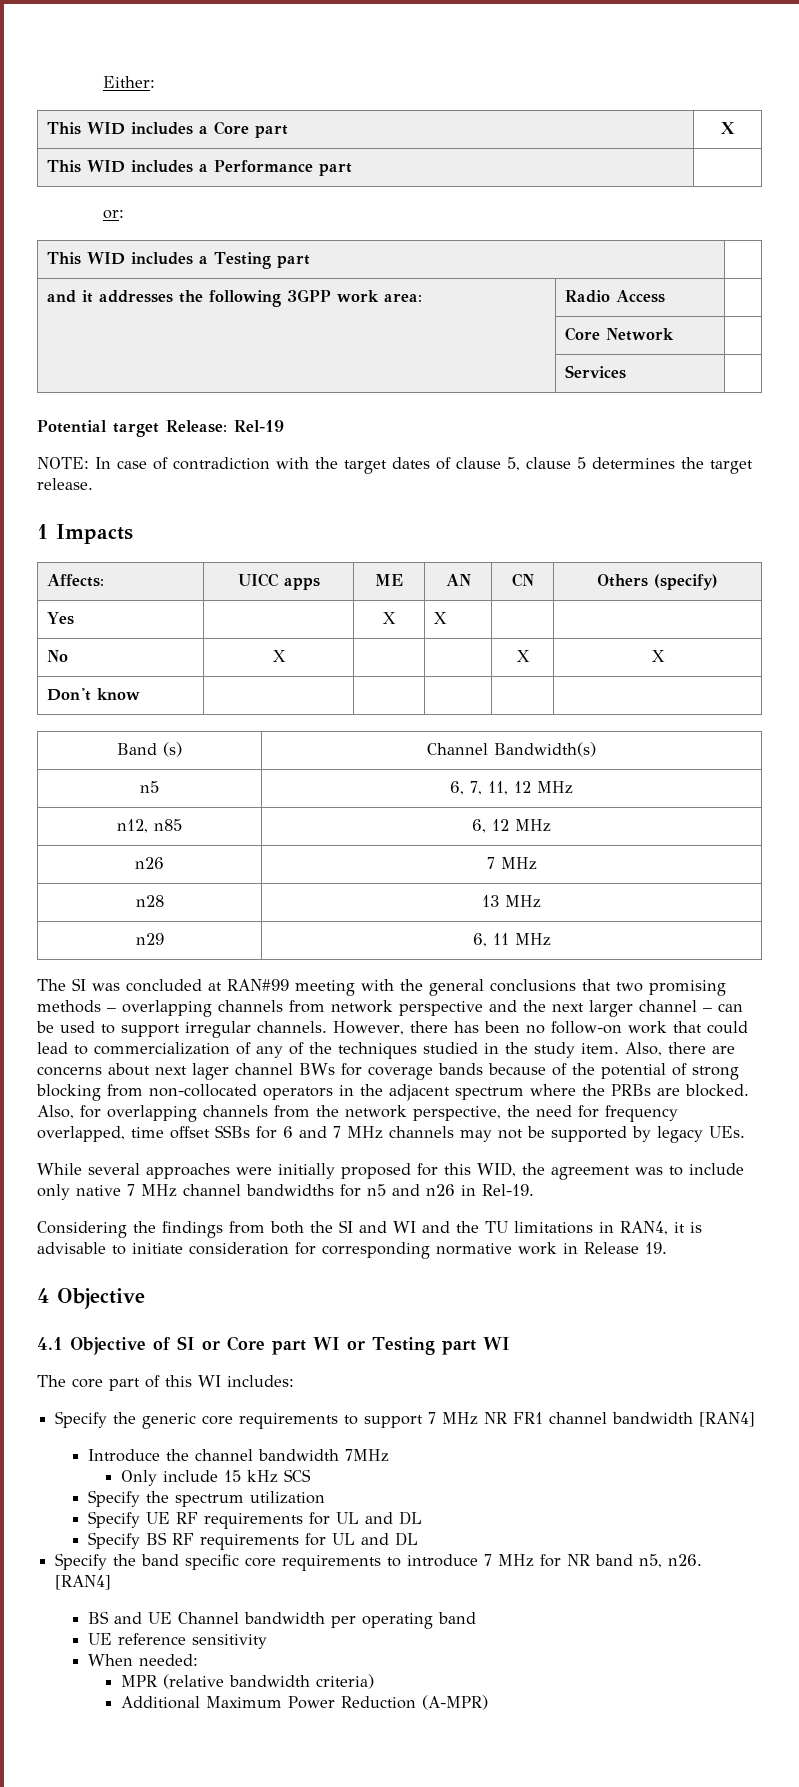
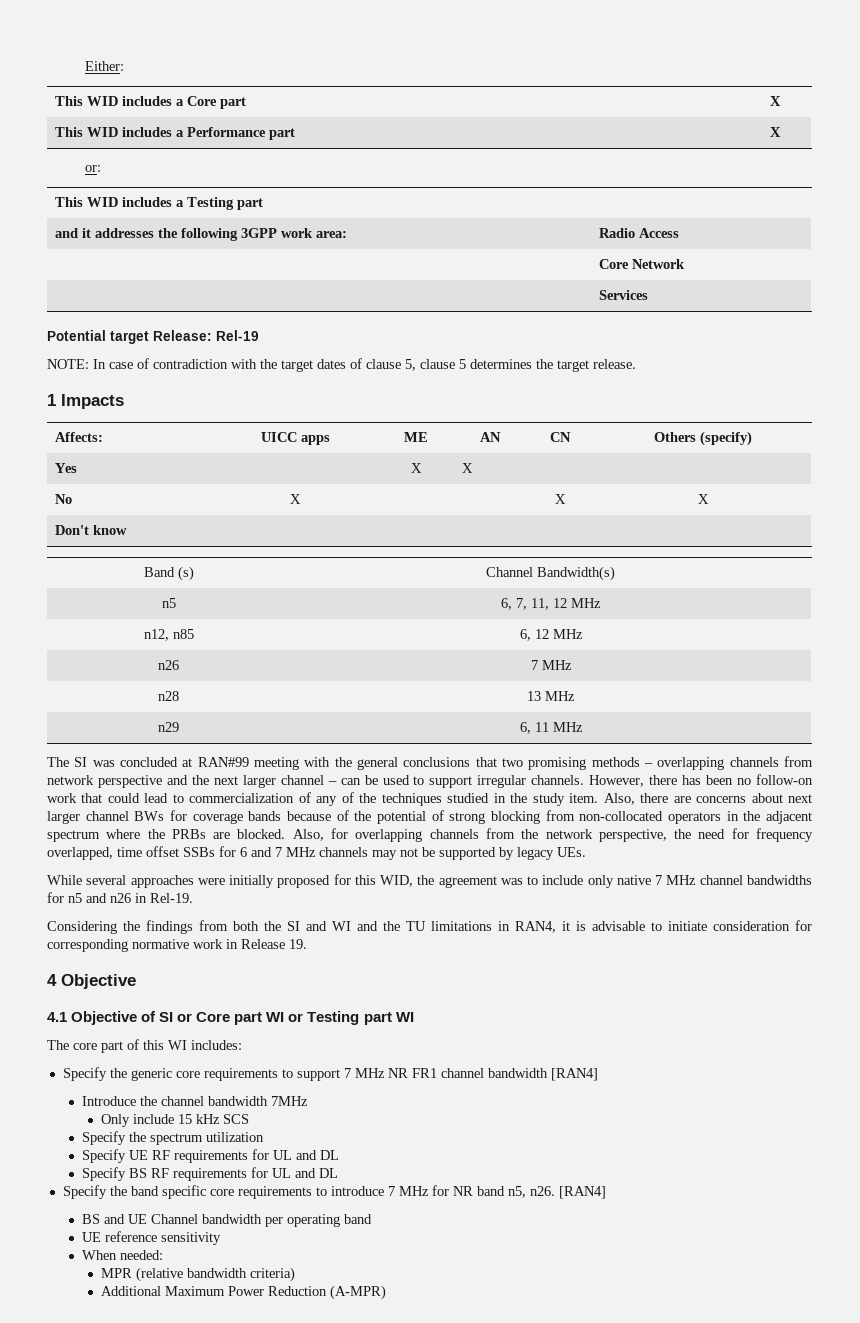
- This WID includes a Performance part |
+ This WID includes a Performance part | X
- Also, there are concerns about next lager channel BWs for coverage bands because of the potential of strong blocking from non-collocated operators in the adjacent spectrum where the PRBs are blocked.
+ Also, there are concerns about next larger channel BWs for coverage bands because of the potential of strong blocking from non-collocated operators in the adjacent spectrum where the PRBs are blocked.

